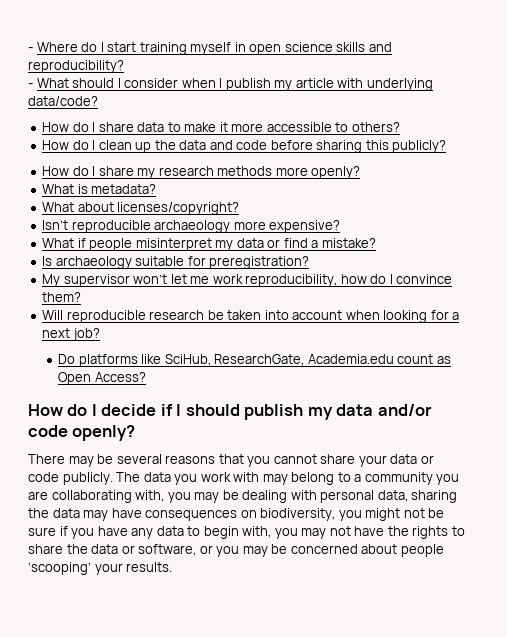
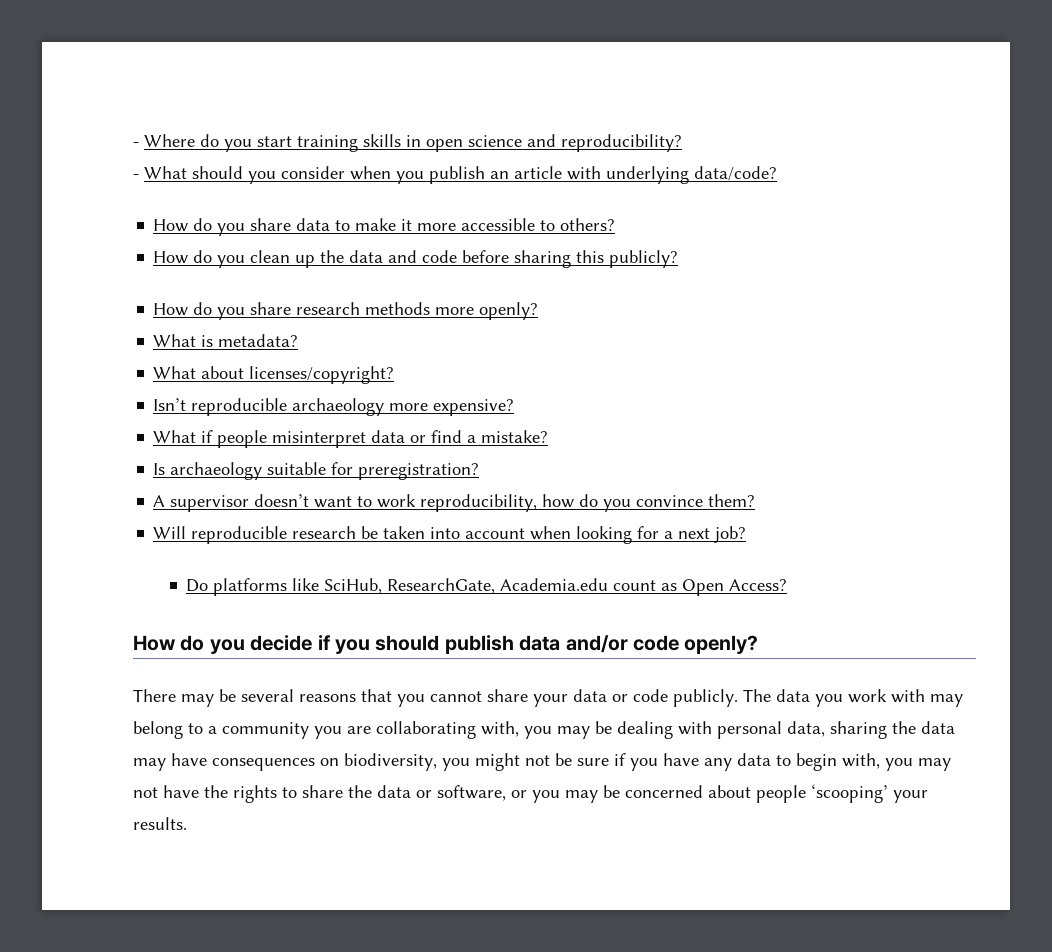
- - Where do I start training myself in open science skills and reproducibility?
+ - Where do you start training skills in open science and reproducibility?
- - What should I consider when I publish my article with underlying data/code?
+ - What should you consider when you publish an article with underlying data/code?
- How do I share data to make it more accessible to others?
+ How do you share data to make it more accessible to others?
- How do I clean up the data and code before sharing this publicly?
+ How do you clean up the data and code before sharing this publicly?
- How do I share my research methods more openly?
+ How do you share research methods more openly?
- What if people misinterpret my data or find a mistake?
+ What if people misinterpret data or find a mistake?
- My supervisor won’t let me work reproducibility, how do I convince them?
+ A supervisor doesn’t want to work reproducibility, how do you convince them?
- How do I decide if I should publish my data and/or code openly?
+ How do you decide if you should publish data and/or code openly?

